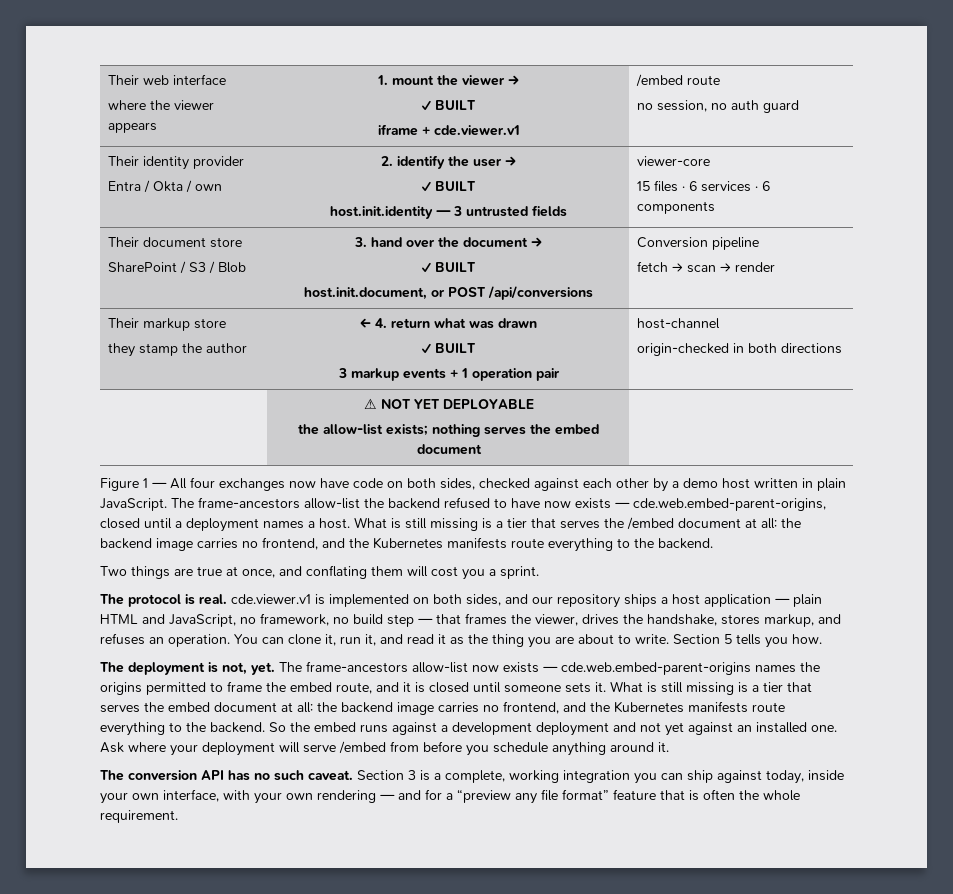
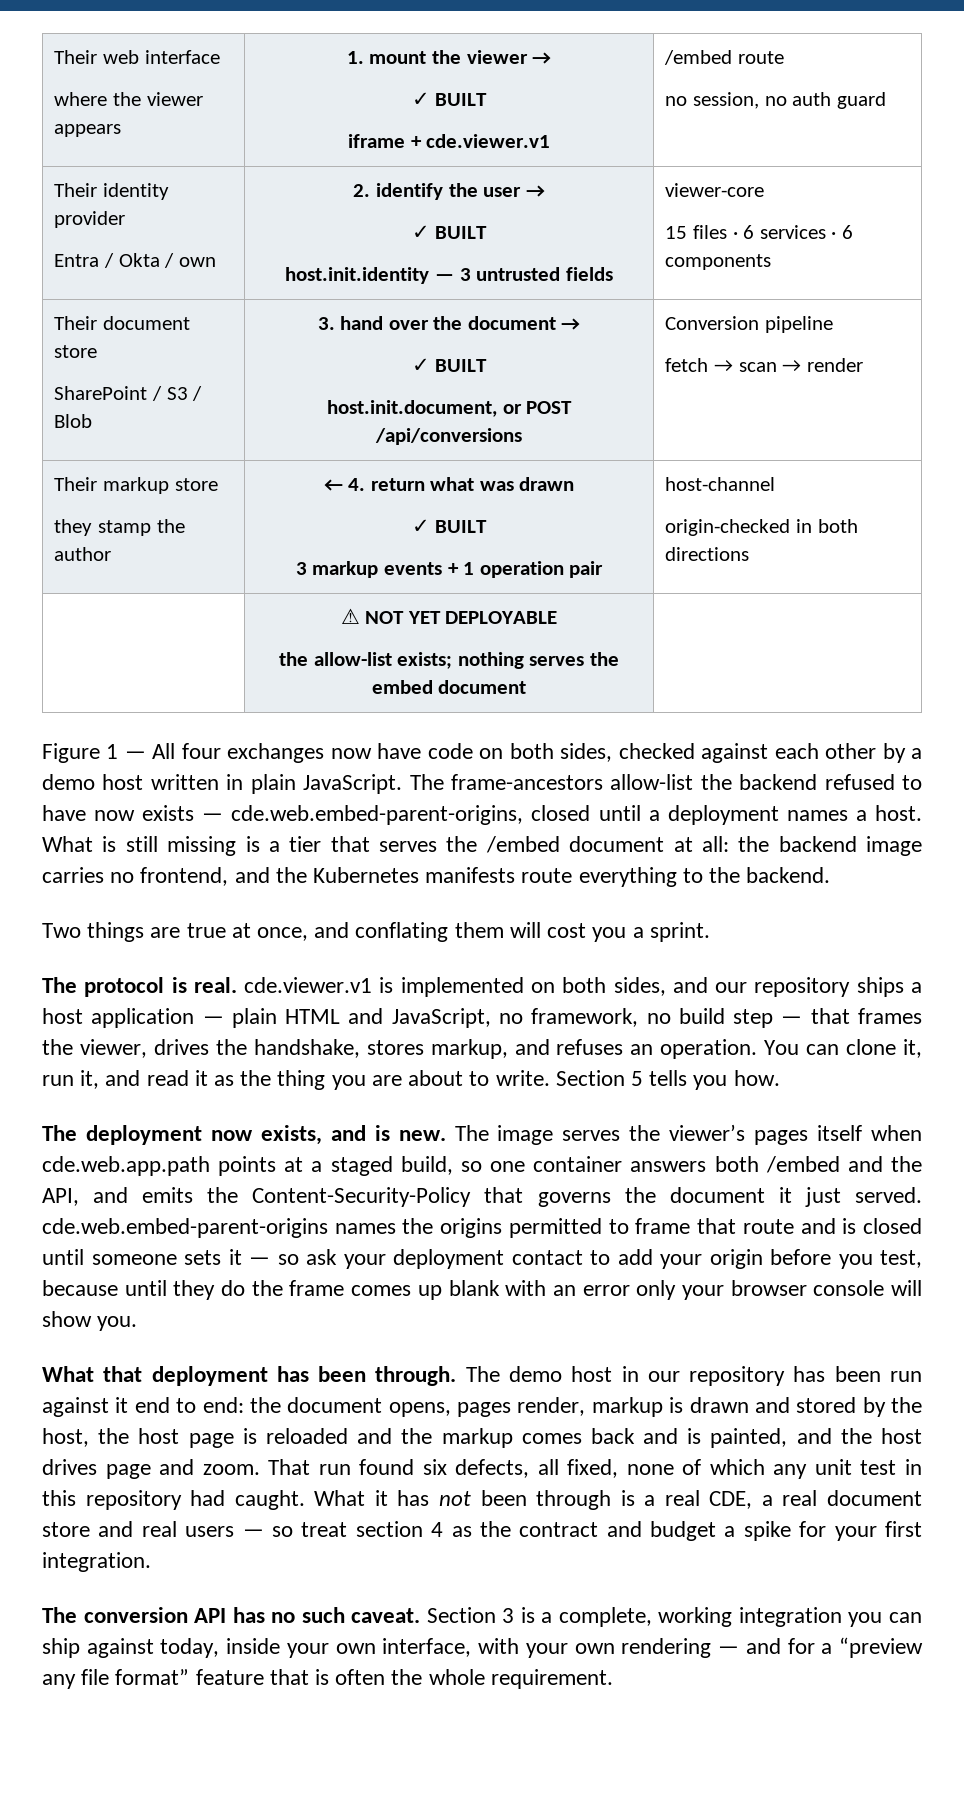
- The deployment is not, yet. The frame-ancestors allow-list now exists — cde.web.embed-parent-origins names the origins permitted to frame the embed route, and it is closed until someone sets it. What is still missing is a tier that serves the embed document at all: the backend image carries no frontend, and the Kubernetes manifests route everything to the backend. So the embed runs against a development deployment and not yet against an installed one. Ask where your deployment will serve /embed from before you schedule anything around it.
+ The deployment now exists, and is new. The image serves the viewer’s pages itself when cde.web.app.path points at a staged build, so one container answers both /embed and the API, and emits the Content-Security-Policy that governs the document it just served. cde.web.embed-parent-origins names the origins permitted to frame that route and is closed until someone sets it — so ask your deployment contact to add your origin before you test, because until they do the frame comes up blank with an error only your browser console will show you.
+ What that deployment has been through. The demo host in our repository has been run against it end to end: the document opens, pages render, markup is drawn and stored by the host, the host page is reloaded and the markup comes back and is painted, and the host drives page and zoom. That run found six defects, all fixed, none of which any unit test in this repository had caught. What it has not been through is a real CDE, a real document store and real users — so treat section 4 as the contract and budget a spike for your first integration.

